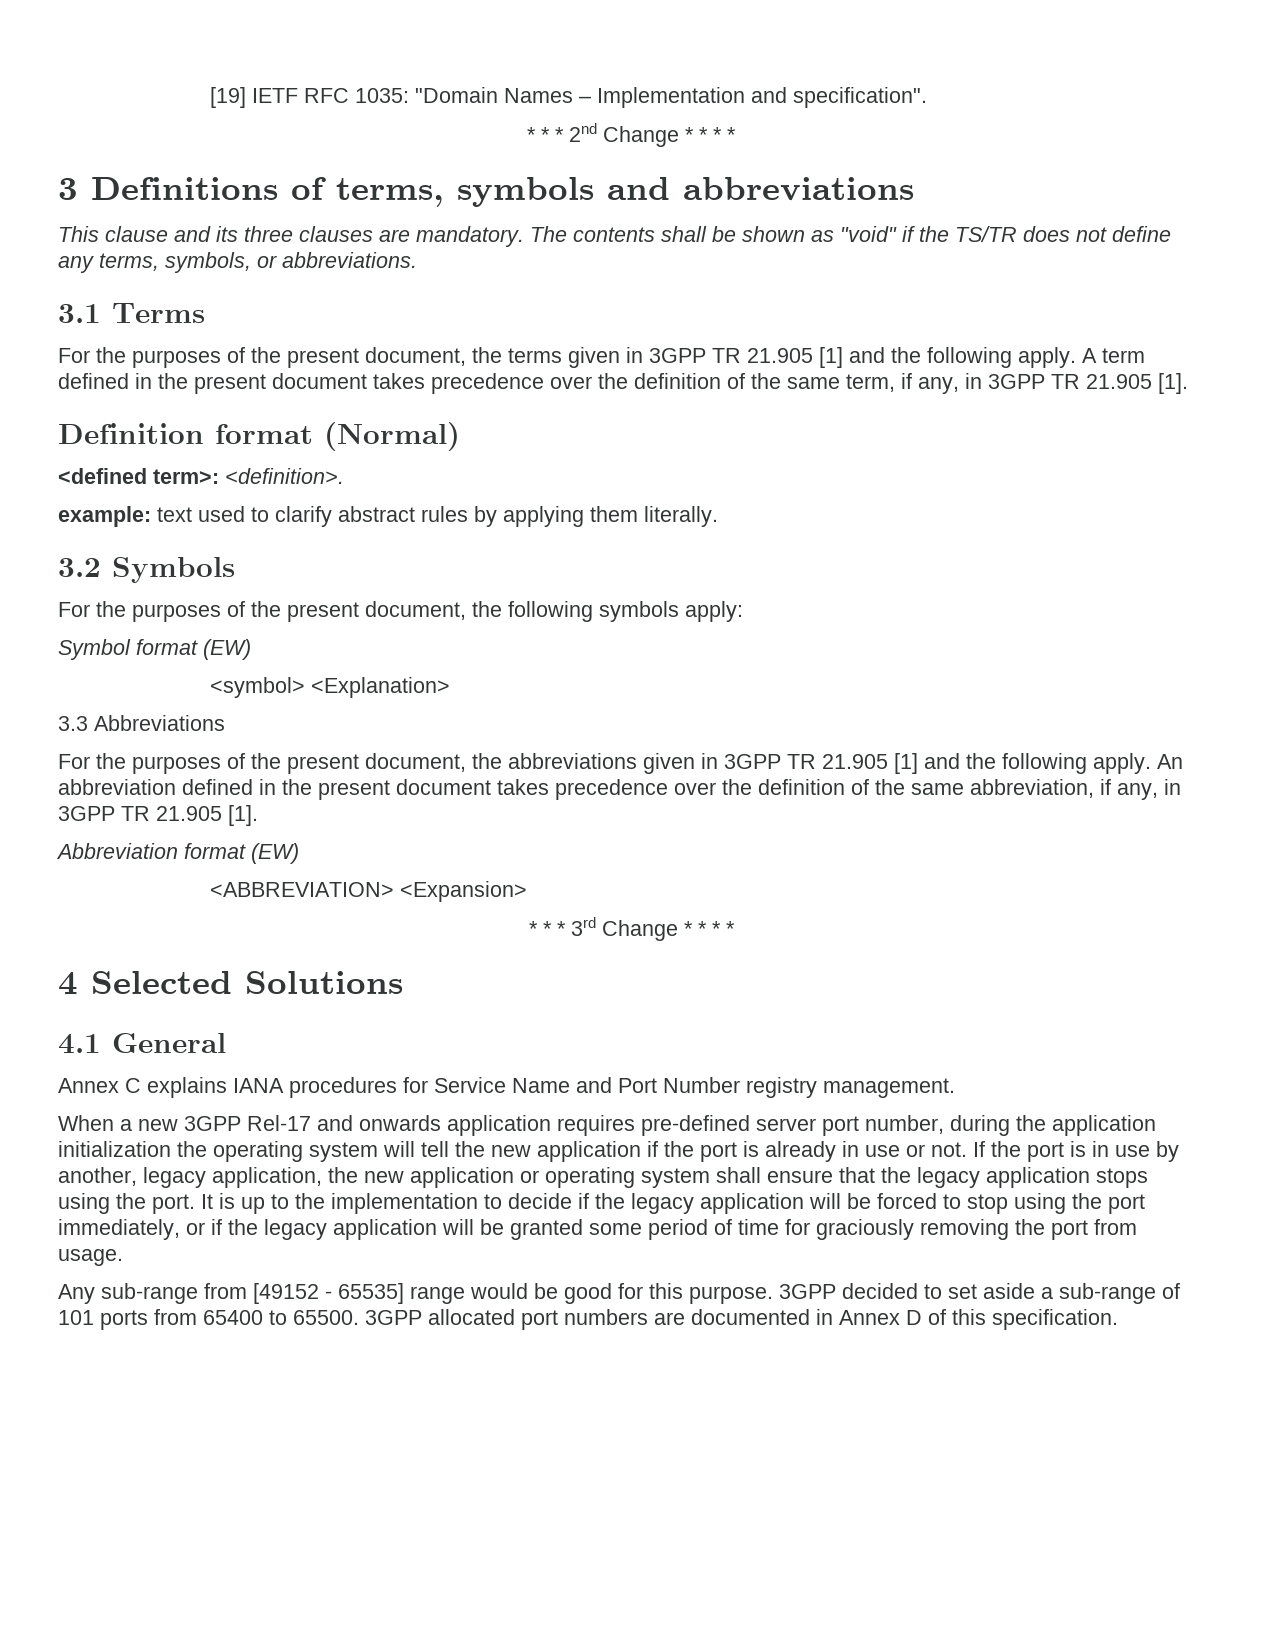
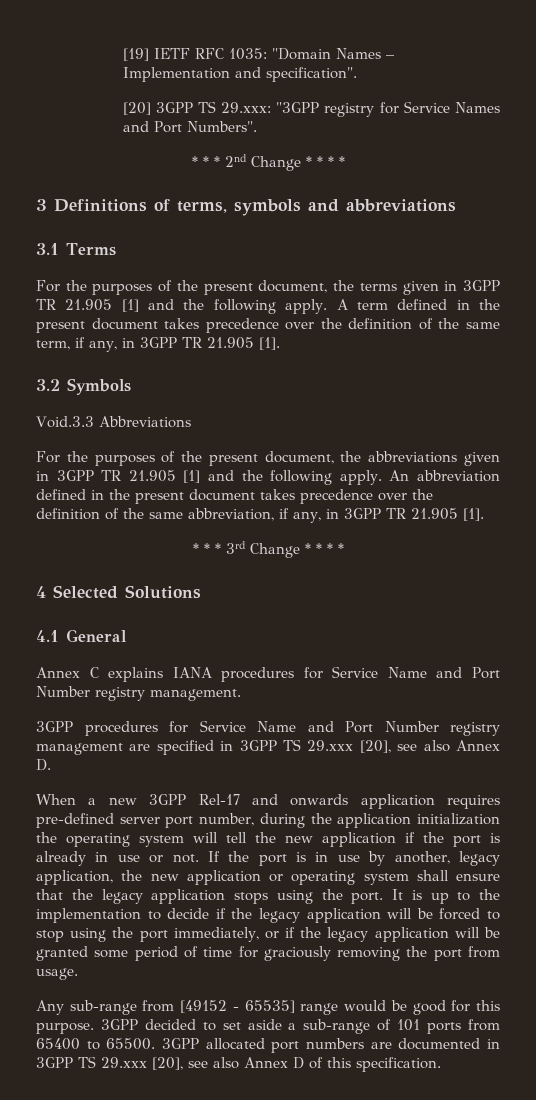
+ [20] 3GPP TS 29.xxx: "3GPP registry for Service Names and Port Numbers".
- This clause and its three clauses are mandatory. The contents shall be shown as "void" if the TS/TR does not define any terms, symbols, or abbreviations.
- Definition format (Normal)
- <defined term>: <definition>.
- example: text used to clarify abstract rules by applying them literally.
  3.2 Symbols
- For the purposes of the present document, the following symbols apply:
- Symbol format (EW)
- <symbol> <Explanation>
- 3.3 Abbreviations
+ Void.3.3 Abbreviations
- Abbreviation format (EW)
- <ABBREVIATION> <Expansion>
+ 3GPP procedures for Service Name and Port Number registry management are specified in 3GPP TS 29.xxx [20], see also Annex D.
- 3GPP allocated port numbers are documented in Annex D of this specification.
+ 3GPP allocated port numbers are documented in 3GPP TS 29.xxx [20], see also Annex D of this specification.

